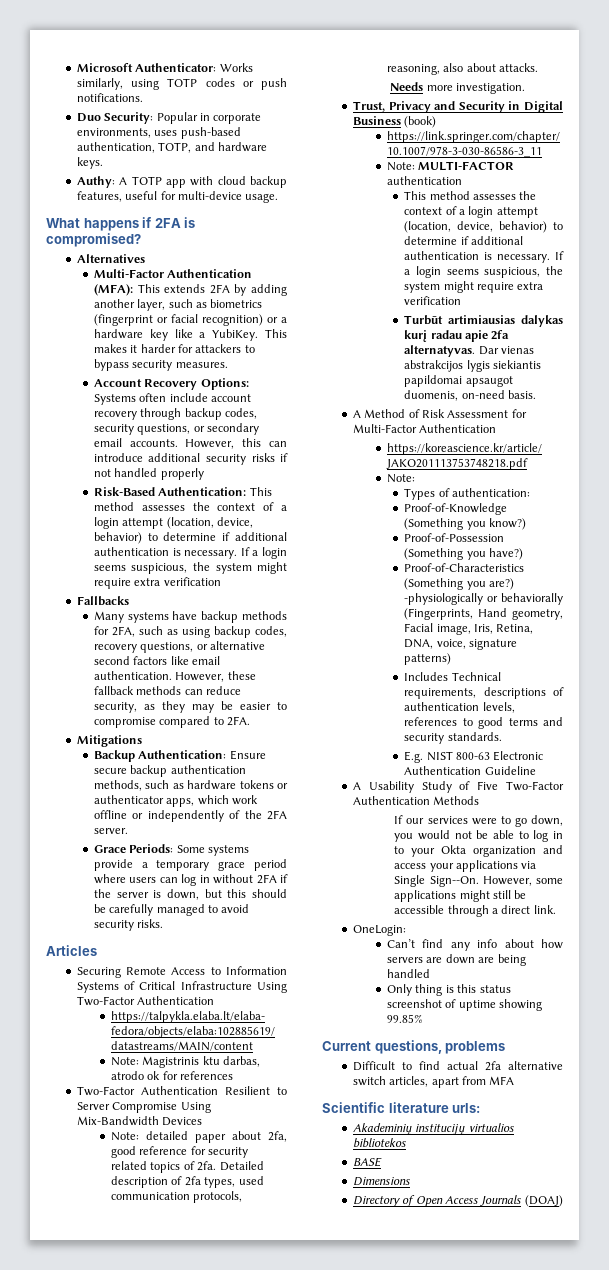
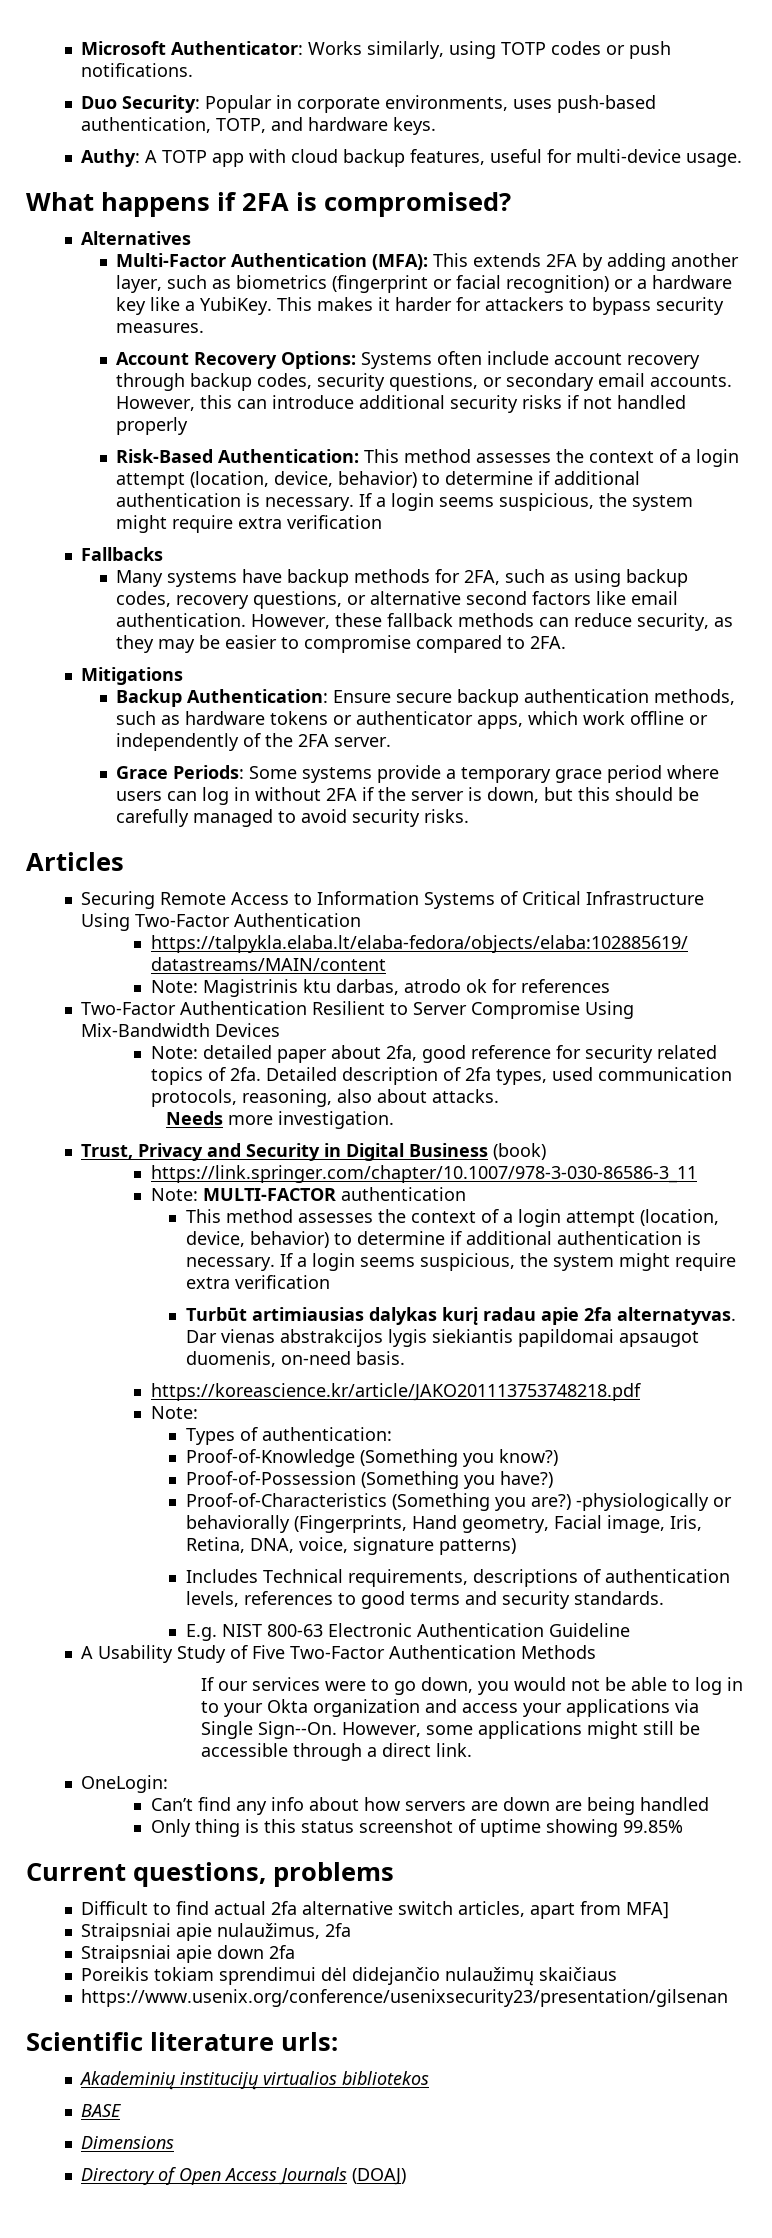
- A Method of Risk Assessment for Multi-Factor Authentication
- Difficult to find actual 2fa alternative switch articles, apart from MFA
+ Difficult to find actual 2fa alternative switch articles, apart from MFA]
+ Straipsniai apie nulaužimus, 2fa
+ Straipsniai apie down 2fa
+ Poreikis tokiam sprendimui dėl didejančio nulaužimų skaičiaus
+ https://www.usenix.org/conference/usenixsecurity23/presentation/gilsenan

